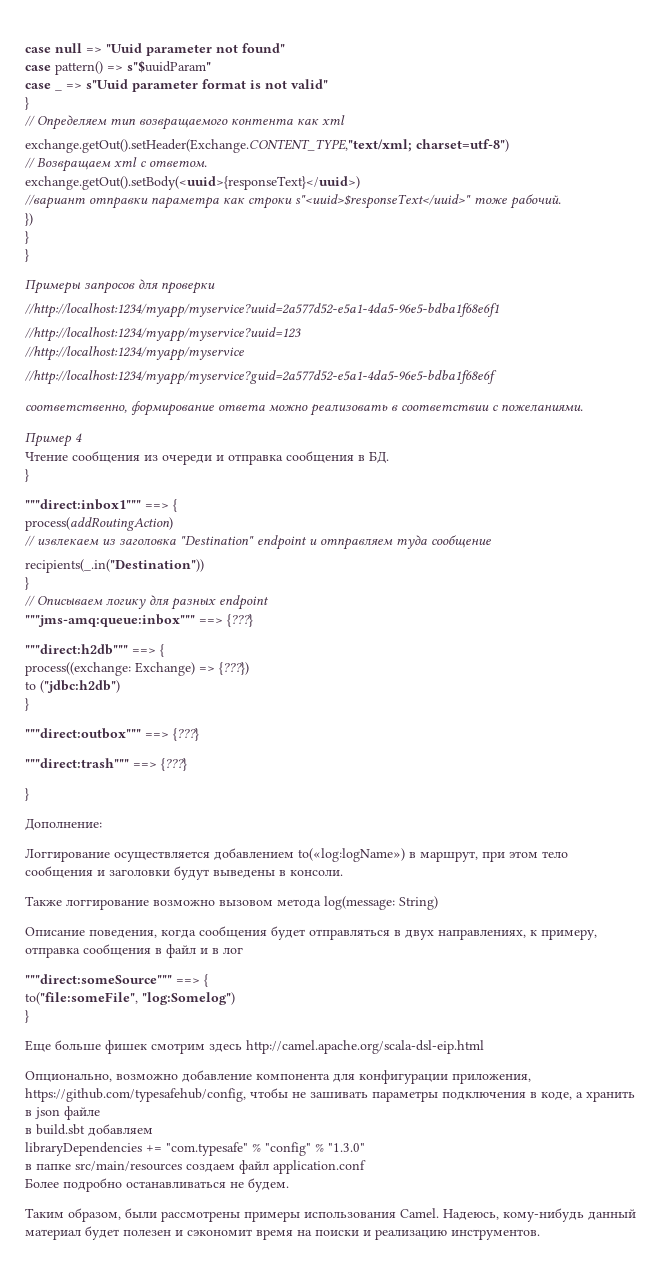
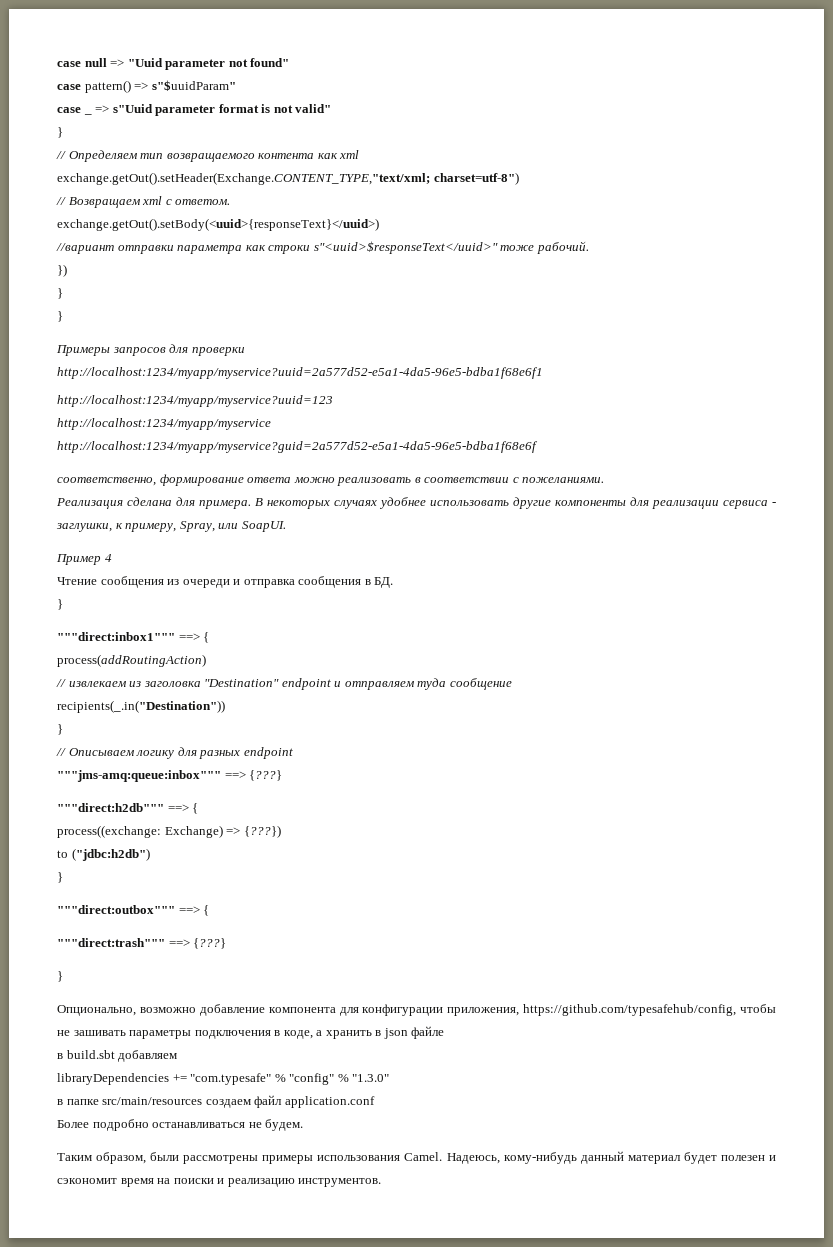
- //http://localhost:1234/myapp/myservice?uuid=2a577d52-e5a1-4da5-96e5-bdba1f68e6f1
- //http://localhost:1234/myapp/myservice?uuid=123
- //http://localhost:1234/myapp/myservice
- //http://localhost:1234/myapp/myservice?guid=2a577d52-e5a1-4da5-96e5-bdba1f68e6f
+ http://localhost:1234/myapp/myservice?uuid=2a577d52-e5a1-4da5-96e5-bdba1f68e6f1
+ http://localhost:1234/myapp/myservice?uuid=123
+ http://localhost:1234/myapp/myservice
+ http://localhost:1234/myapp/myservice?guid=2a577d52-e5a1-4da5-96e5-bdba1f68e6f
+ Реализация сделана для примера. В некоторых случаях удобнее использовать другие компоненты для реализации сервиса - заглушки, к примеру, Spray, или SoapUI.
- """direct:outbox""" ==> {???}
+ """direct:outbox""" ==> {
- Дополнение:
- Логгирование осуществляется добавлением to(«log:logName») в маршрут, при этом тело сообщения и заголовки будут выведены в консоли.
- Также логгирование возможно вызовом метода log(message: String)
- Описание поведения, когда сообщения будет отправляться в двух направлениях, к примеру, отправка сообщения в файл и в лог
- """direct:someSource""" ==> {
- to("file:someFile", "log:Somelog")
- }
- Еще больше фишек смотрим здесь http://camel.apache.org/scala-dsl-eip.html

